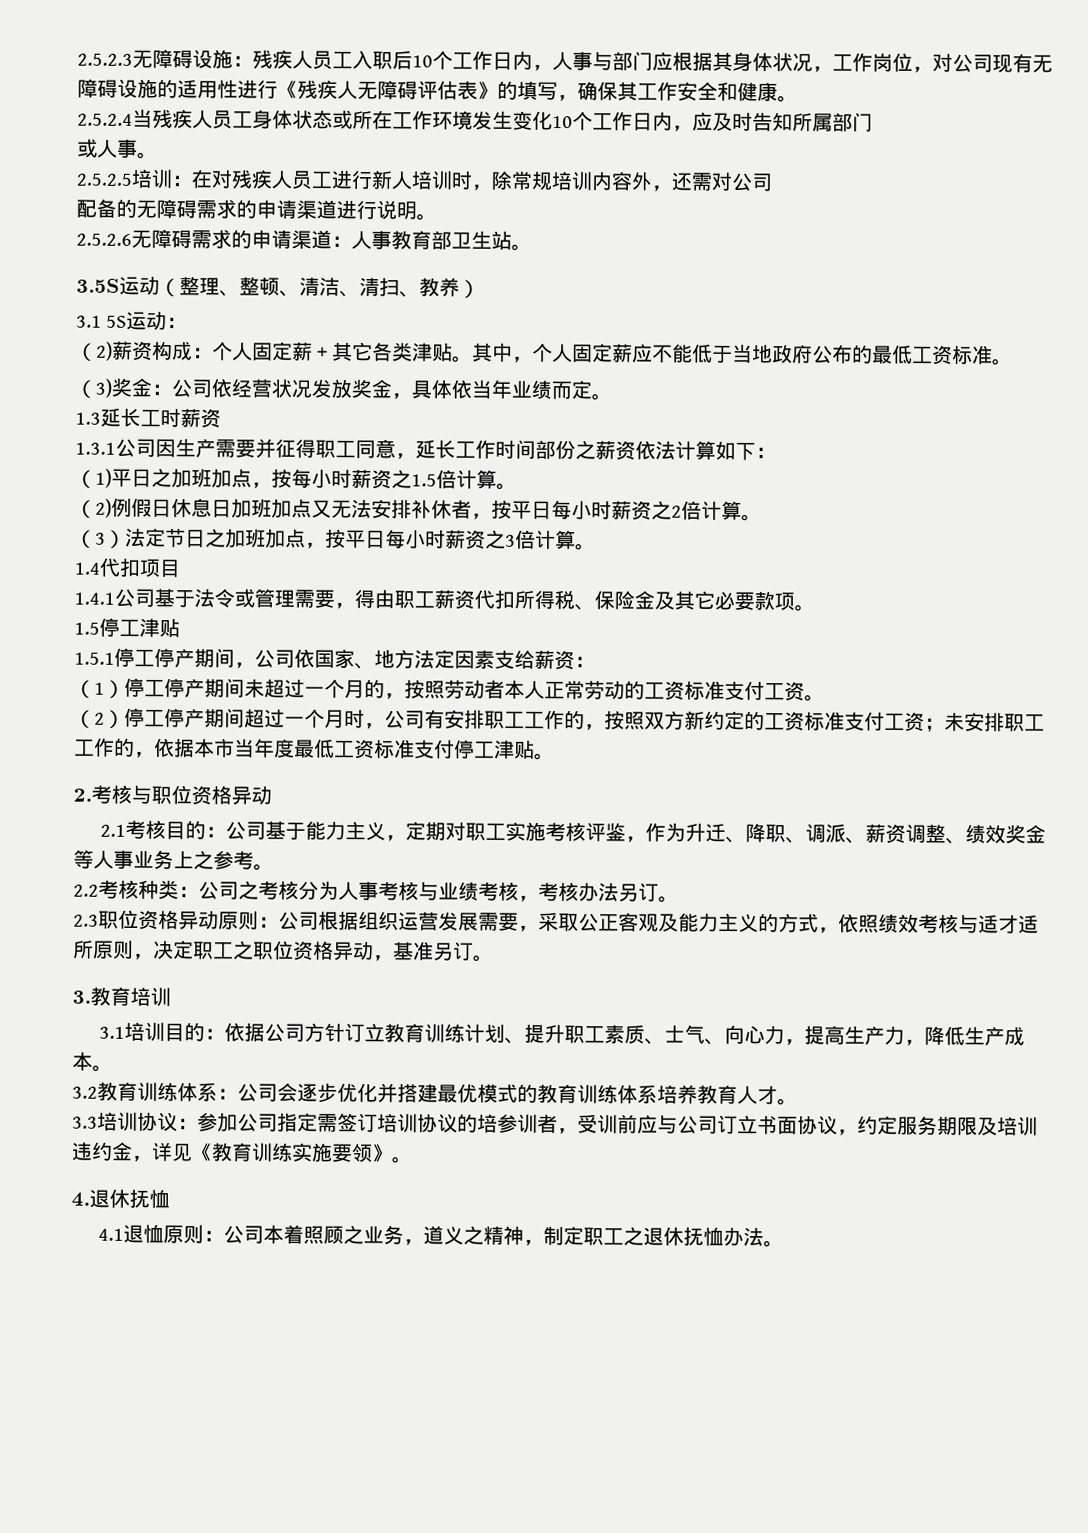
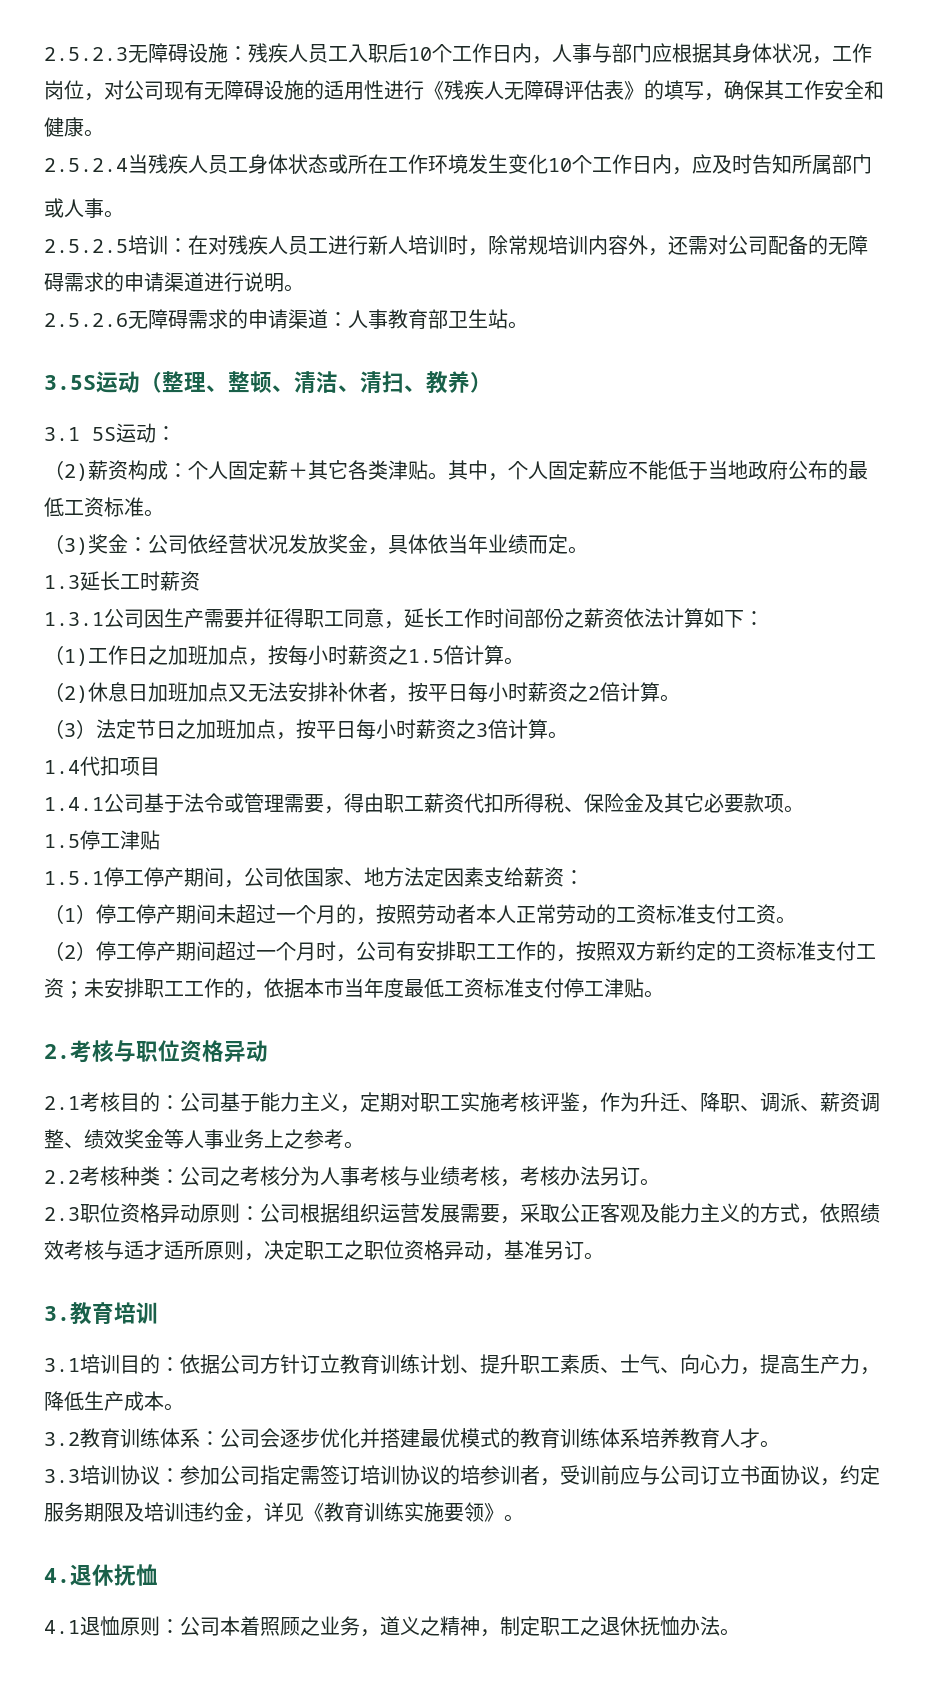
- 2.5.2.5培训：在对残疾人员工进行新人培训时，除常规培训内容外，还需对公司
- 配备的无障碍需求的申请渠道进行说明。
+ 2.5.2.5培训：在对残疾人员工进行新人培训时，除常规培训内容外，还需对公司配备的无障碍需求的申请渠道进行说明。
- （1)平日之加班加点，按每小时薪资之1.5倍计算。
+ （1)工作日之加班加点，按每小时薪资之1.5倍计算。
- （2)例假日休息日加班加点又无法安排补休者，按平日每小时薪资之2倍计算。
+ （2)休息日加班加点又无法安排补休者，按平日每小时薪资之2倍计算。

